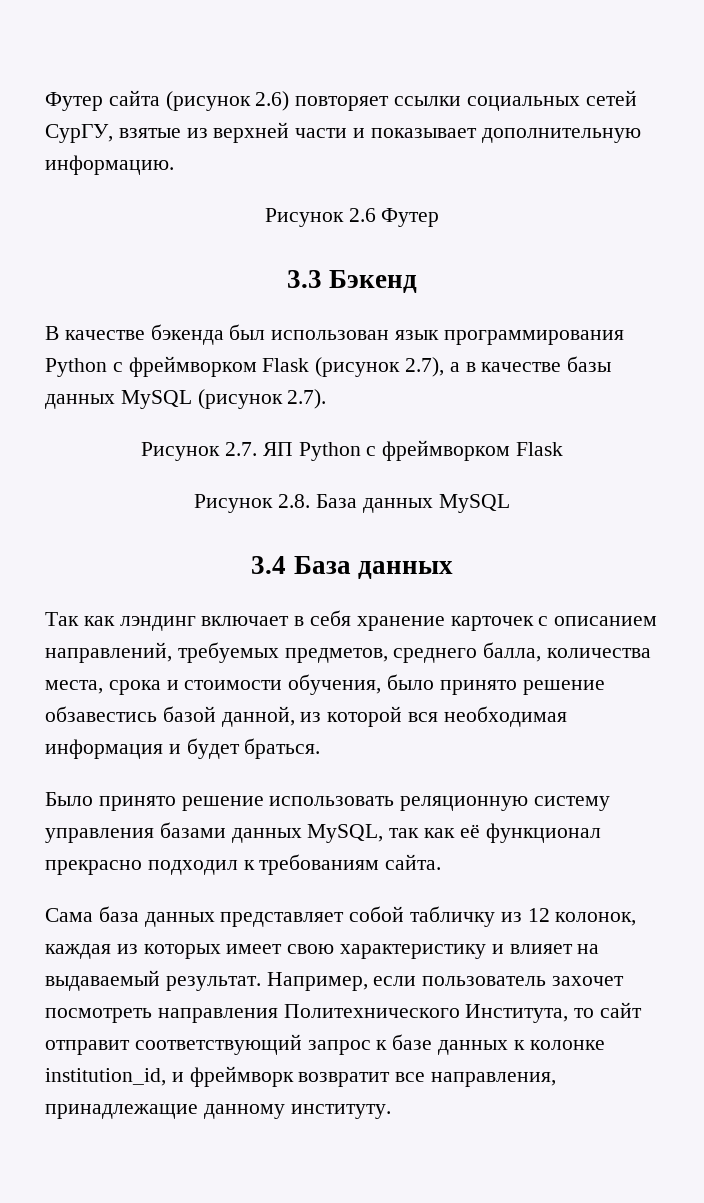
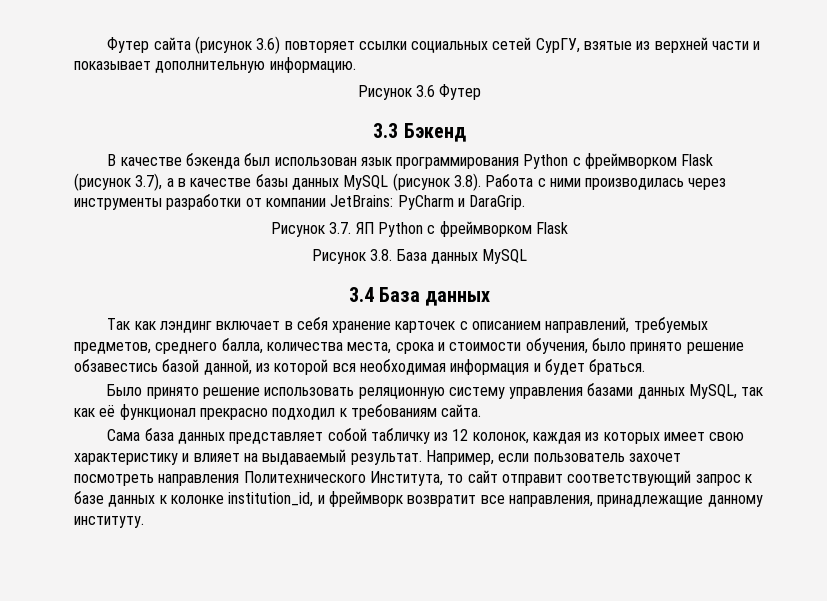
- Футер сайта (рисунок 2.6) повторяет ссылки социальных сетей СурГУ, взятые из верхней части и показывает дополнительную информацию.
+ Футер сайта (рисунок 3.6) повторяет ссылки социальных сетей СурГУ, взятые из верхней части и показывает дополнительную информацию.
- Рисунок 2.6 Футер
+ Рисунок 3.6 Футер
- В качестве бэкенда был использован язык программирования Python с фреймворком Flask (рисунок 2.7), а в качестве базы данных MySQL (рисунок 2.7).
- Рисунок 2.7. ЯП Python с фреймворком Flask
+ В качестве бэкенда был использован язык программирования Python с фреймворком Flask (рисунок 3.7), а в качестве базы данных MySQL (рисунок 3.8). Работа с ними производилась через инструменты разработки от компании JetBrains: PyCharm и DaraGrip.
+ Рисунок 3.7. ЯП Python с фреймворком Flask
- Рисунок 2.8. База данных MySQL
+ Рисунок 3.8. База данных MySQL

